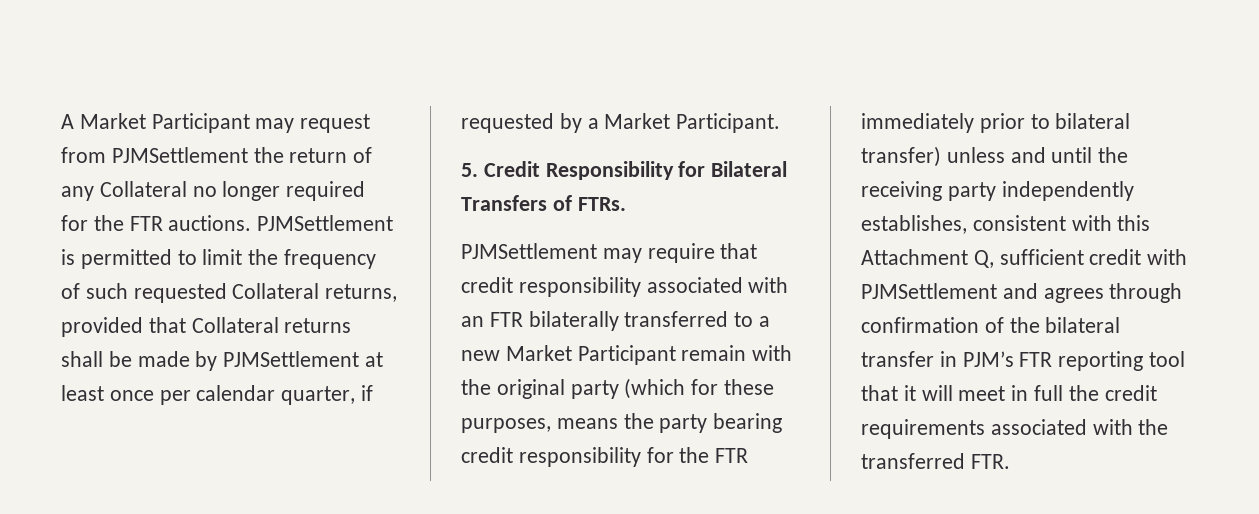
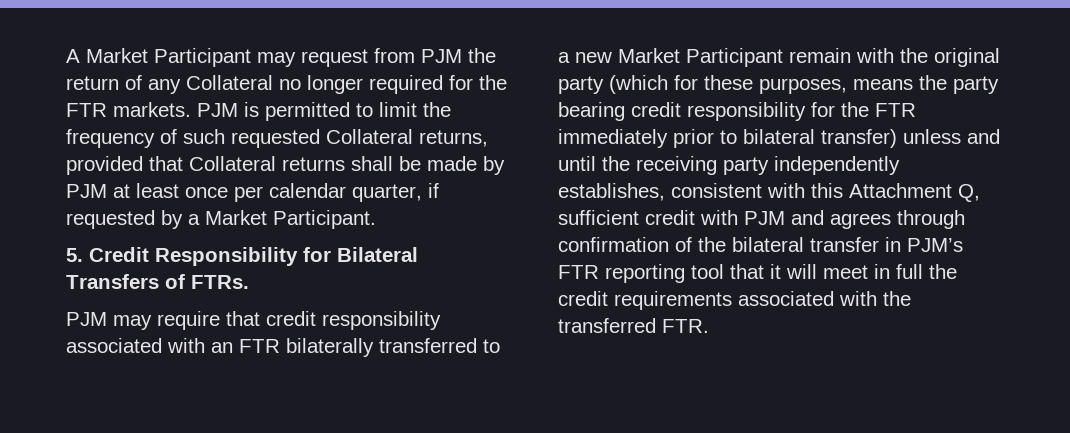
- A Market Participant may request from PJMSettlement the return of any Collateral no longer required for the FTR auctions. PJMSettlement is permitted to limit the frequency of such requested Collateral returns, provided that Collateral returns shall be made by PJMSettlement at least once per calendar quarter, if requested by a Market Participant.
+ A Market Participant may request from PJM the return of any Collateral no longer required for the FTR markets. PJM is permitted to limit the frequency of such requested Collateral returns, provided that Collateral returns shall be made by PJM at least once per calendar quarter, if requested by a Market Participant.
- PJMSettlement may require that credit responsibility associated with an FTR bilaterally transferred to a new Market Participant remain with the original party (which for these purposes, means the party bearing credit responsibility for the FTR immediately prior to bilateral transfer) unless and until the receiving party independently establishes, consistent with this Attachment Q, sufficient credit with PJMSettlement and agrees through confirmation of the bilateral transfer in PJM’s FTR reporting tool that it will meet in full the credit requirements associated with the transferred FTR.
+ PJM may require that credit responsibility associated with an FTR bilaterally transferred to a new Market Participant remain with the original party (which for these purposes, means the party bearing credit responsibility for the FTR immediately prior to bilateral transfer) unless and until the receiving party independently establishes, consistent with this Attachment Q, sufficient credit with PJM and agrees through confirmation of the bilateral transfer in PJM’s FTR reporting tool that it will meet in full the credit requirements associated with the transferred FTR.

